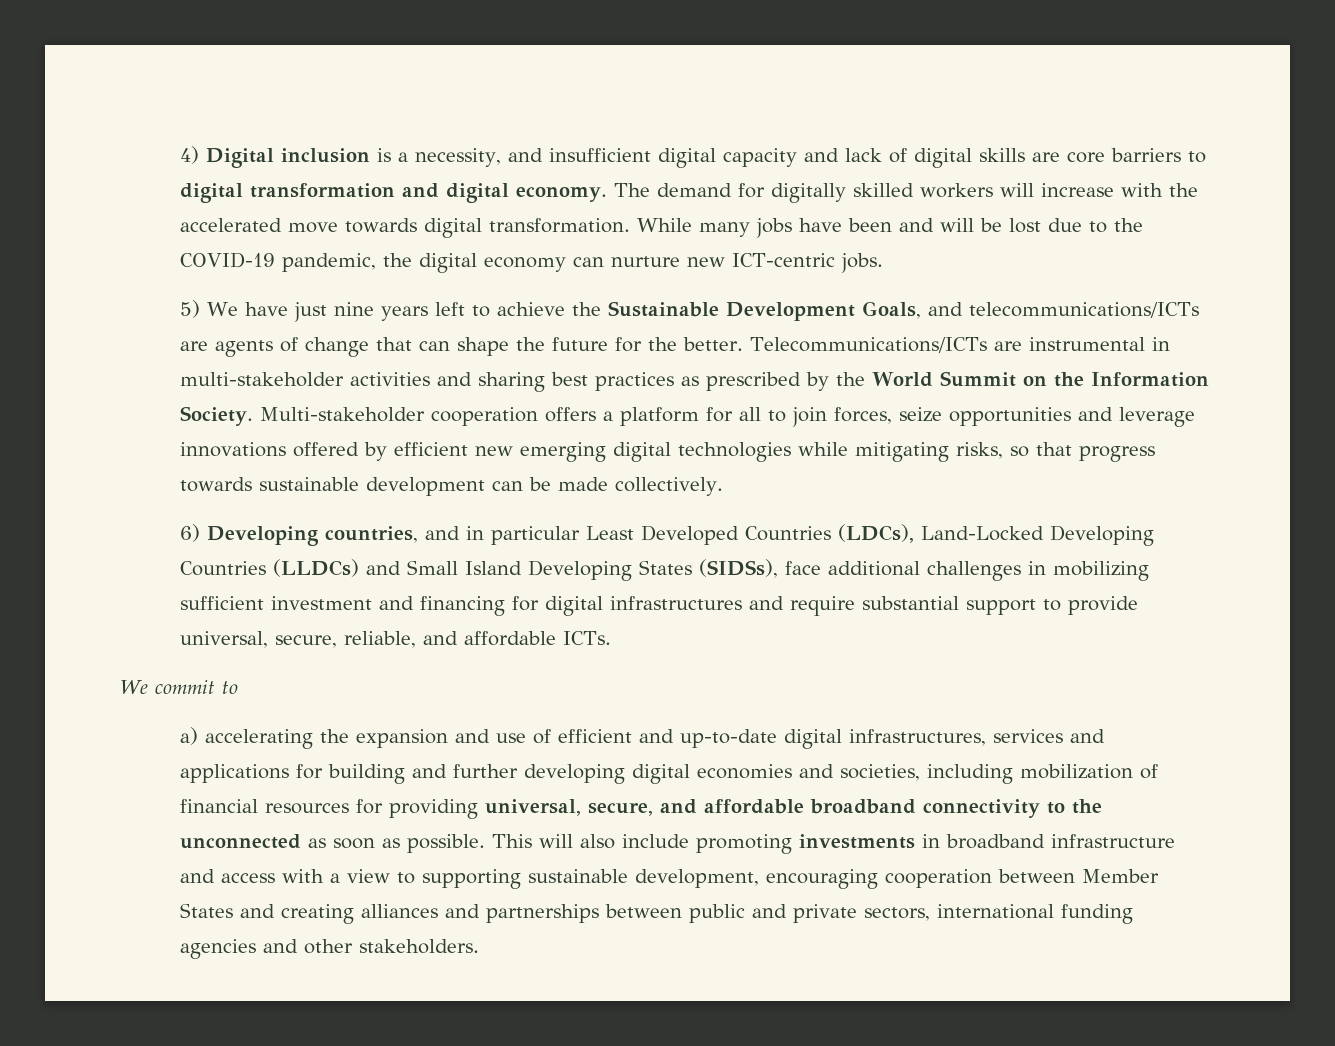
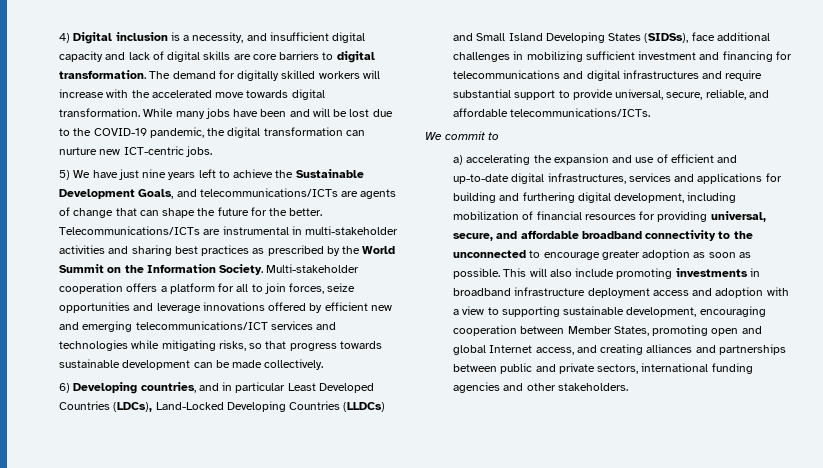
- 4) Digital inclusion is a necessity, and insufficient digital capacity and lack of digital skills are core barriers to digital transformation and digital economy.
+ 4) Digital inclusion is a necessity, and insufficient digital capacity and lack of digital skills are core barriers to digital transformation.
- While many jobs have been and will be lost due to the COVID-19 pandemic, the digital economy can nurture new ICT-centric jobs.
+ While many jobs have been and will be lost due to the COVID-19 pandemic, the digital transformation can nurture new ICT-centric jobs.
- Multi-stakeholder cooperation offers a platform for all to join forces, seize opportunities and leverage innovations offered by efficient new emerging digital technologies while mitigating risks, so that progress towards sustainable development can be made collectively.
+ Multi-stakeholder cooperation offers a platform for all to join forces, seize opportunities and leverage innovations offered by efficient new and emerging telecommunications/ICT services and technologies while mitigating risks, so that progress towards sustainable development can be made collectively.
- 6) Developing countries, and in particular Least Developed Countries (LDCs), Land-Locked Developing Countries (LLDCs) and Small Island Developing States (SIDSs), face additional challenges in mobilizing sufficient investment and financing for digital infrastructures and require substantial support to provide universal, secure, reliable, and affordable ICTs.
+ 6) Developing countries, and in particular Least Developed Countries (LDCs), Land-Locked Developing Countries (LLDCs) and Small Island Developing States (SIDSs), face additional challenges in mobilizing sufficient investment and financing for telecommunications and digital infrastructures and require substantial support to provide universal, secure, reliable, and affordable telecommunications/ICTs.
- a) accelerating the expansion and use of efficient and up-to-date digital infrastructures, services and applications for building and further developing digital economies and societies, including mobilization of financial resources for providing universal, secure, and affordable broadband connectivity to the unconnected as soon as possible.
+ a) accelerating the expansion and use of efficient and up-to-date digital infrastructures, services and applications for building and furthering digital development, including mobilization of financial resources for providing universal, secure, and affordable broadband connectivity to the unconnected to encourage greater adoption as soon as possible.
- This will also include promoting investments in broadband infrastructure and access with a view to supporting sustainable development, encouraging cooperation between Member States and creating alliances and partnerships between public and private sectors, international funding agencies and other stakeholders.
+ This will also include promoting investments in broadband infrastructure deployment access and adoption with a view to supporting sustainable development, encouraging cooperation between Member States, promoting open and global Internet access, and creating alliances and partnerships between public and private sectors, international funding agencies and other stakeholders.

